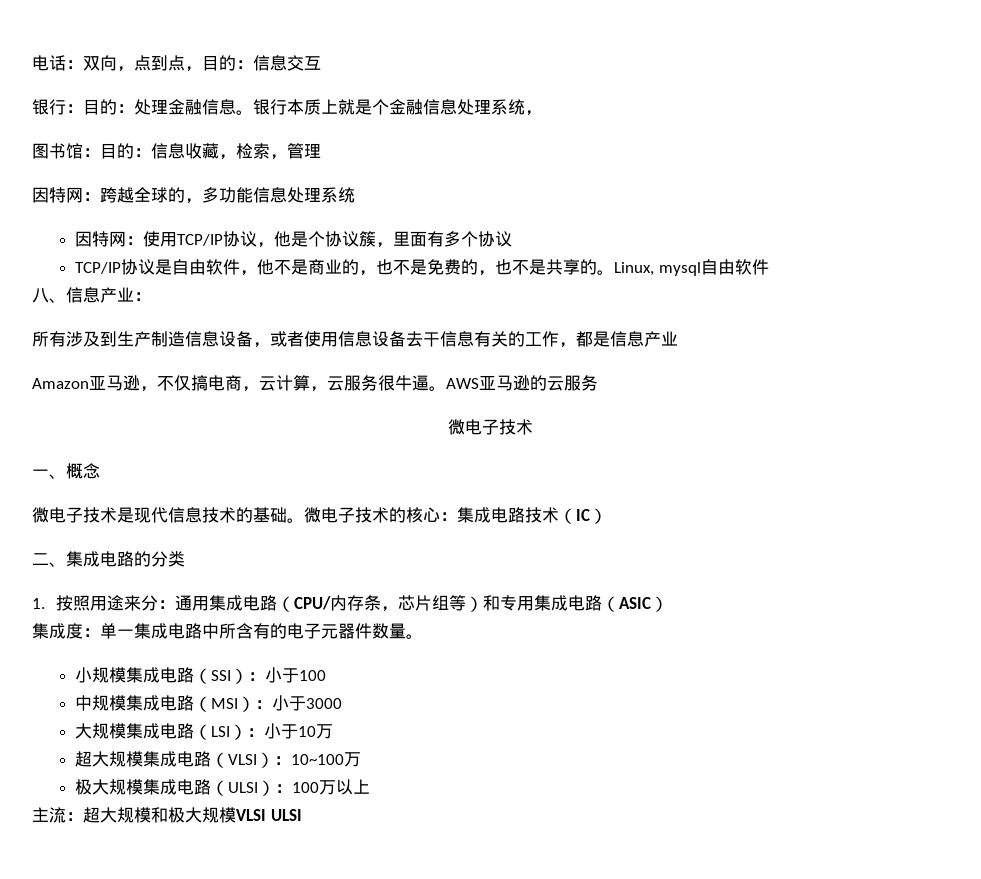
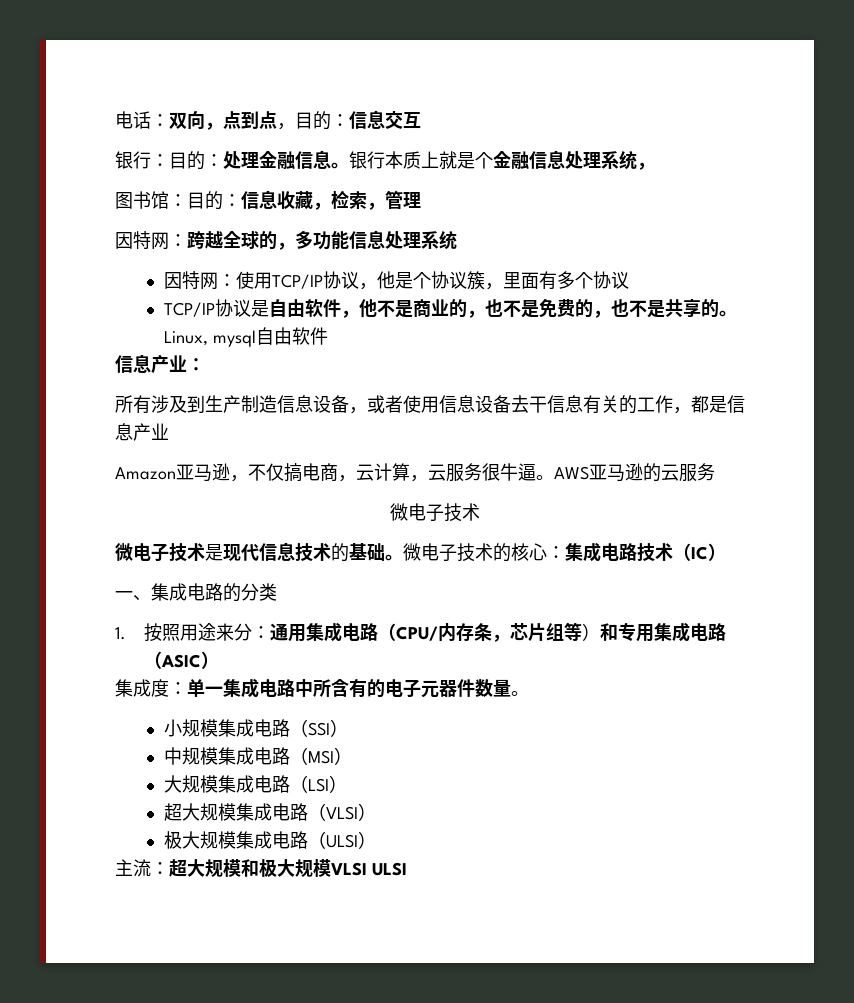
- 八、信息产业：
+ 信息产业：
- 一、概念
- 二、集成电路的分类
+ 一、集成电路的分类
- 小规模集成电路（SSI）：小于100
+ 小规模集成电路（SSI）
- 中规模集成电路（MSI）：小于3000
+ 中规模集成电路（MSI）
- 大规模集成电路（LSI）：小于10万
+ 大规模集成电路（LSI）
- 超大规模集成电路（VLSI）：10~100万
+ 超大规模集成电路（VLSI）
- 极大规模集成电路（ULSI）：100万以上
+ 极大规模集成电路（ULSI）

